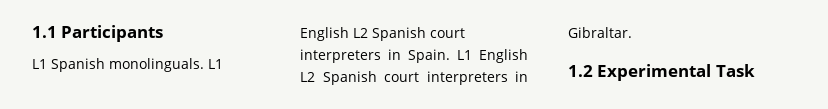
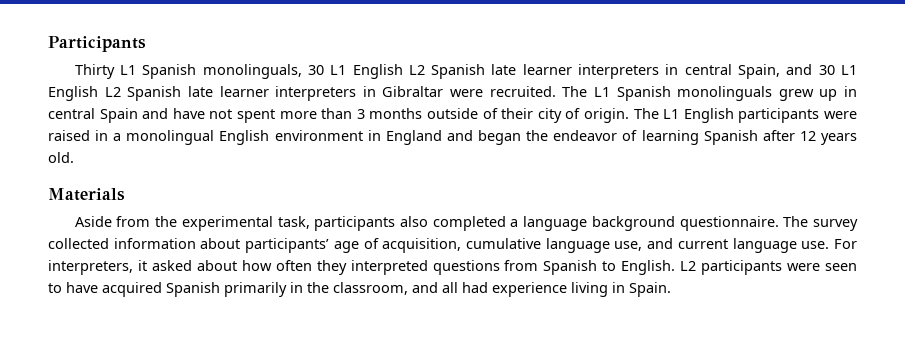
- 1.1 Participants
+ Participants
- L1 Spanish monolinguals. L1 English L2 Spanish court interpreters in Spain. L1 English L2 Spanish court interpreters in Gibraltar.
- 1.2 Experimental Task
+ Thirty L1 Spanish monolinguals, 30 L1 English L2 Spanish late learner interpreters in central Spain, and 30 L1 English L2 Spanish late learner interpreters in Gibraltar were recruited. The L1 Spanish monolinguals grew up in central Spain and have not spent more than 3 months outside of their city of origin. The L1 English participants were raised in a monolingual English environment in England and began the endeavor of learning Spanish after 12 years old.
+ Materials
+ Aside from the experimental task, participants also completed a language background questionnaire. The survey collected information about participants’ age of acquisition, cumulative language use, and current language use. For interpreters, it asked about how often they interpreted questions from Spanish to English. L2 participants were seen to have acquired Spanish primarily in the classroom, and all had experience living in Spain.

